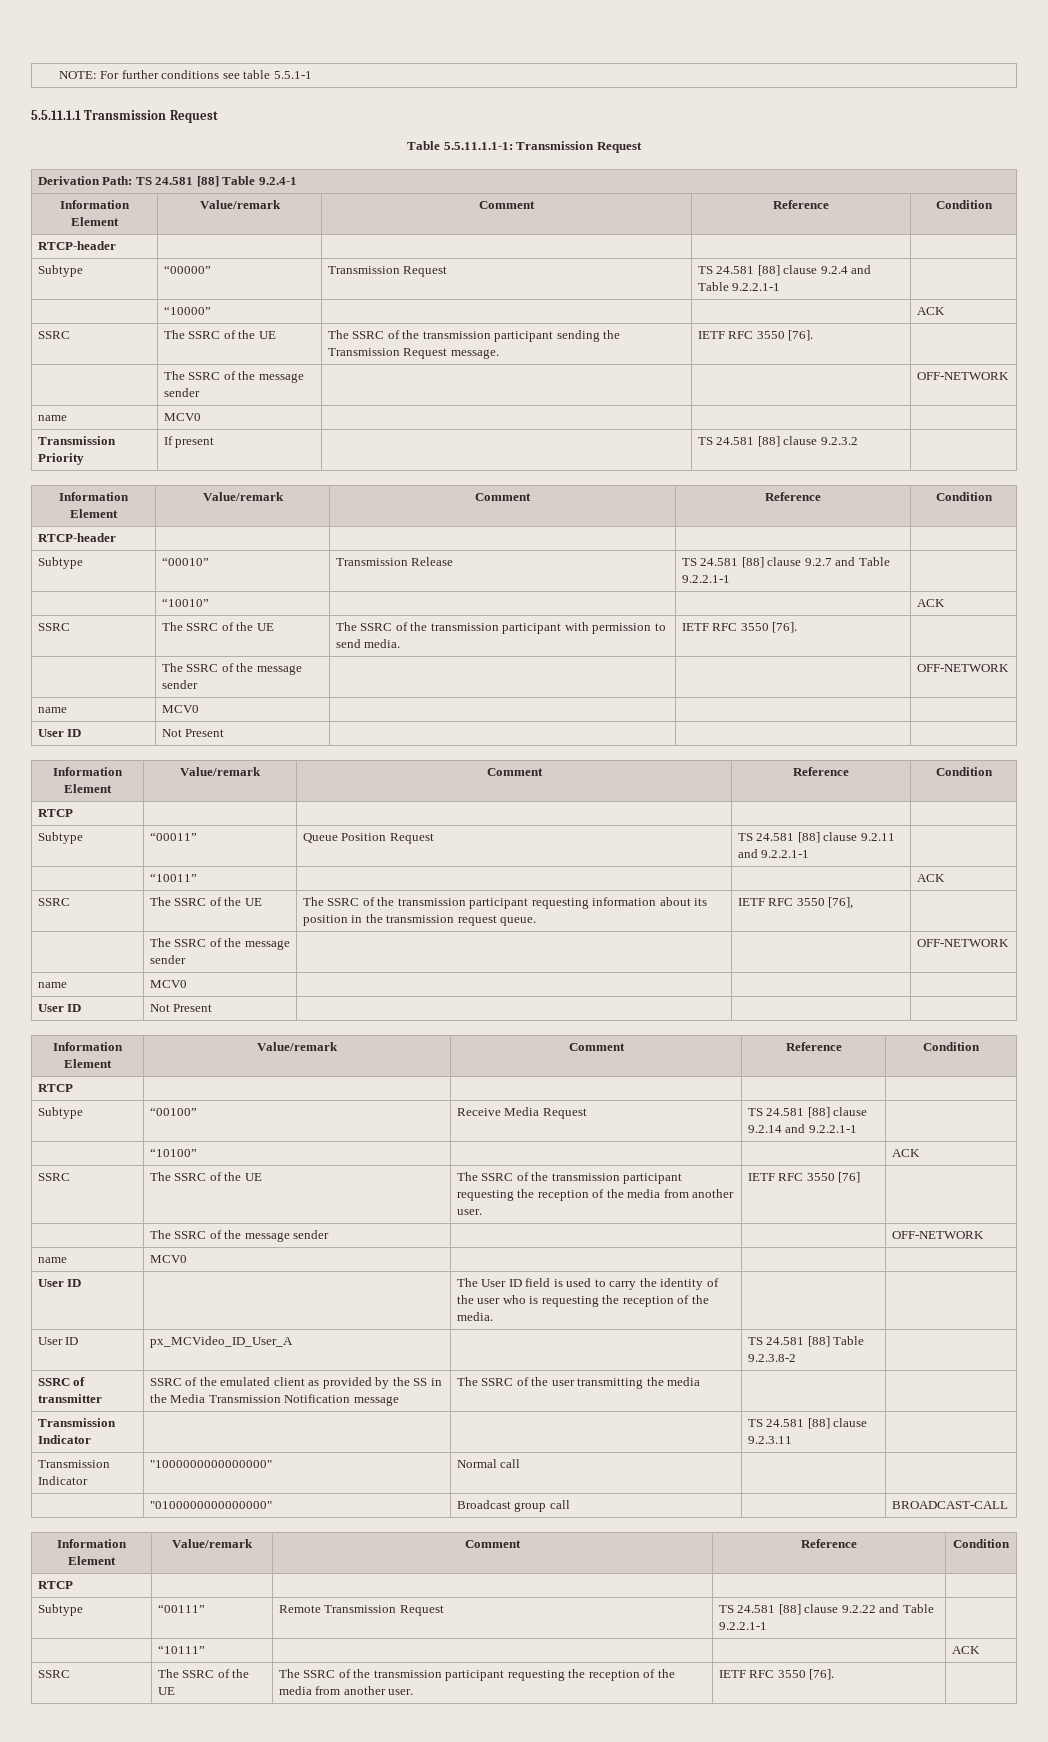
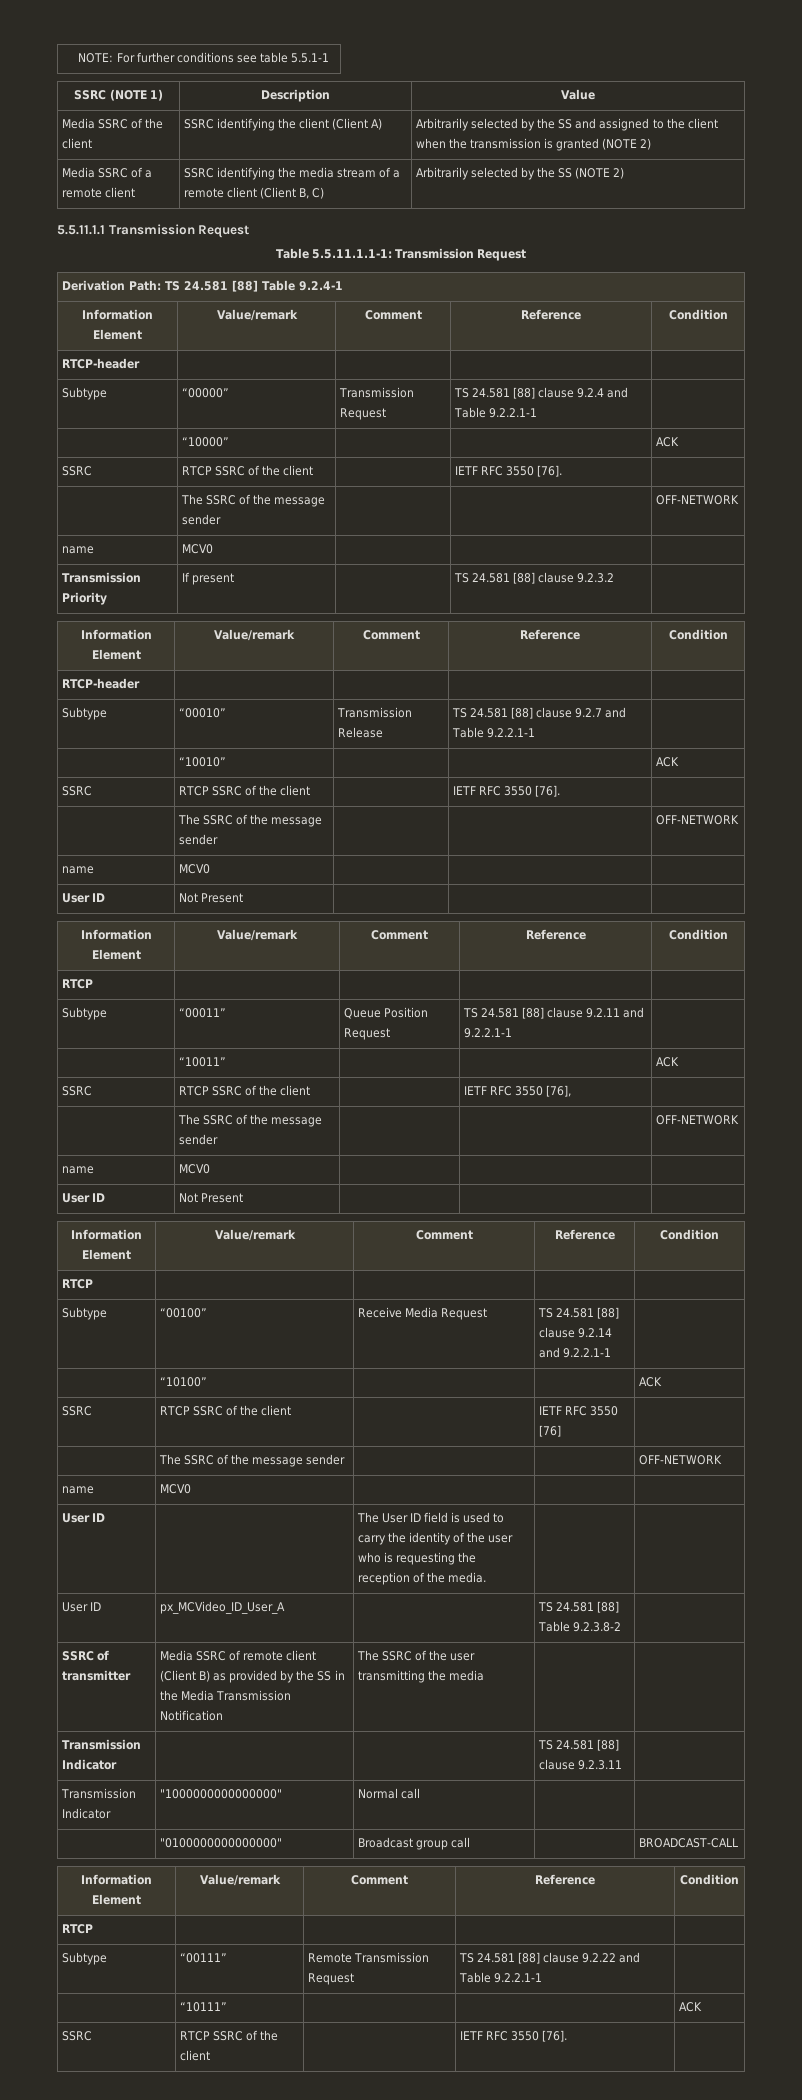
+ SSRC (NOTE 1) | Description | Value
+ Media SSRC of the client | SSRC identifying the client (Client A) | Arbitrarily selected by the SS and assigned to the client when the transmission is granted (NOTE 2)
+ Media SSRC of a remote client | SSRC identifying the media stream of a remote client (Client B, C) | Arbitrarily selected by the SS (NOTE 2)
  | “10000” | | | ACK
- SSRC | The SSRC of the UE | The SSRC of the transmission participant sending the Transmission Request message. | IETF RFC 3550 [76]. |
+ SSRC | RTCP SSRC of the client | | IETF RFC 3550 [76]. |
  | “10010” | | | ACK
- SSRC | The SSRC of the UE | The SSRC of the transmission participant with permission to send media. | IETF RFC 3550 [76]. |
+ SSRC | RTCP SSRC of the client | | IETF RFC 3550 [76]. |
- SSRC | The SSRC of the UE | The SSRC of the transmission participant requesting information about its position in the transmission request queue. | IETF RFC 3550 [76], |
+ SSRC | RTCP SSRC of the client | | IETF RFC 3550 [76], |
- SSRC | The SSRC of the UE | The SSRC of the transmission participant requesting the reception of the media from another user. | IETF RFC 3550 [76] |
+ SSRC | RTCP SSRC of the client | | IETF RFC 3550 [76] |
- SSRC of transmitter | SSRC of the emulated client as provided by the SS in the Media Transmission Notification message | The SSRC of the user transmitting the media | |
+ SSRC of transmitter | Media SSRC of remote client (Client B) as provided by the SS in the Media Transmission Notification | The SSRC of the user transmitting the media | |
  | “10111” | | | ACK
- SSRC | The SSRC of the UE | The SSRC of the transmission participant requesting the reception of the media from another user. | IETF RFC 3550 [76]. |
+ SSRC | RTCP SSRC of the client | | IETF RFC 3550 [76]. |

